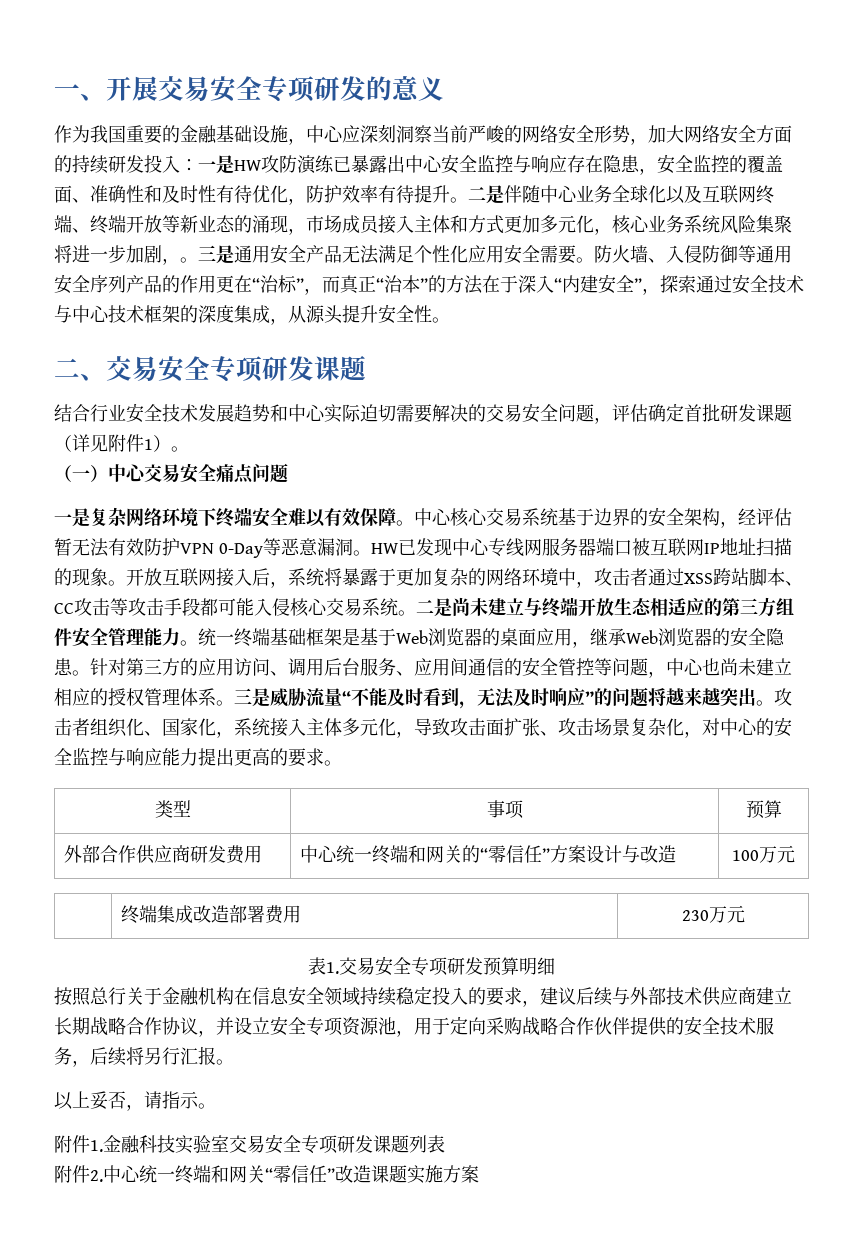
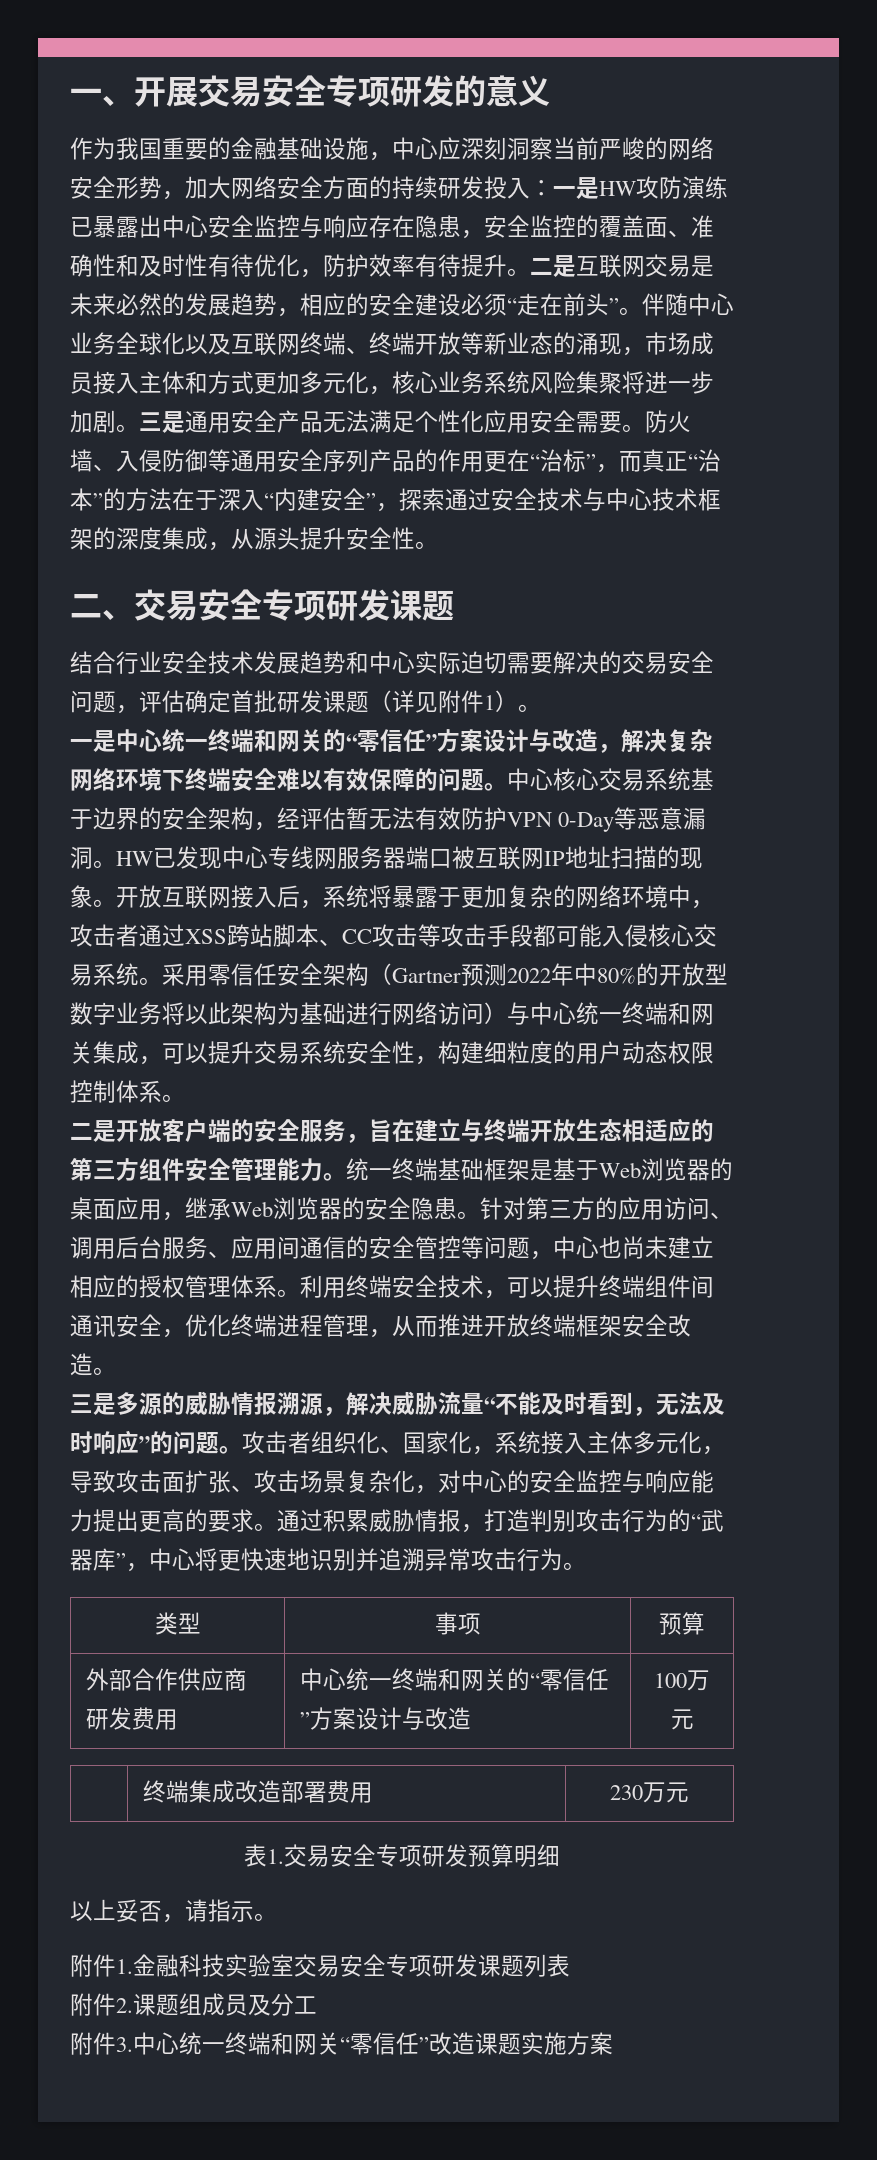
- 二是伴随中心业务全球化以及互联网终端、终端开放等新业态的涌现，市场成员接入主体和方式更加多元化，核心业务系统风险集聚将进一步加剧，。
+ 二是互联网交易是未来必然的发展趋势，相应的安全建设必须“走在前头”。伴随中心业务全球化以及互联网终端、终端开放等新业态的涌现，市场成员接入主体和方式更加多元化，核心业务系统风险集聚将进一步加剧。
- （一）中心交易安全痛点问题
- 一是复杂网络环境下终端安全难以有效保障。
+ 一是中心统一终端和网关的“零信任”方案设计与改造，解决复杂网络环境下终端安全难以有效保障的问题。
- 二是尚未建立与终端开放生态相适应的第三方组件安全管理能力。
+ 采用零信任安全架构（Gartner预测2022年中80%的开放型数字业务将以此架构为基础进行网络访问）与中心统一终端和网关集成，可以提升交易系统安全性，构建细粒度的用户动态权限控制体系。
+ 二是开放客户端的安全服务，旨在建立与终端开放生态相适应的第三方组件安全管理能力。
- 三是威胁流量“不能及时看到，无法及时响应”的问题将越来越突出。
+ 利用终端安全技术，可以提升终端组件间通讯安全，优化终端进程管理，从而推进开放终端框架安全改造。
+ 三是多源的威胁情报溯源，解决威胁流量“不能及时看到，无法及时响应”的问题。
+ 通过积累威胁情报，打造判别攻击行为的“武器库”，中心将更快速地识别并追溯异常攻击行为。
- 按照总行关于金融机构在信息安全领域持续稳定投入的要求，建议后续与外部技术供应商建立长期战略合作协议，并设立安全专项资源池，用于定向采购战略合作伙伴提供的安全技术服务，后续将另行汇报。
- 附件2.中心统一终端和网关“零信任”改造课题实施方案
+ 附件2.课题组成员及分工
+ 附件3.中心统一终端和网关“零信任”改造课题实施方案

